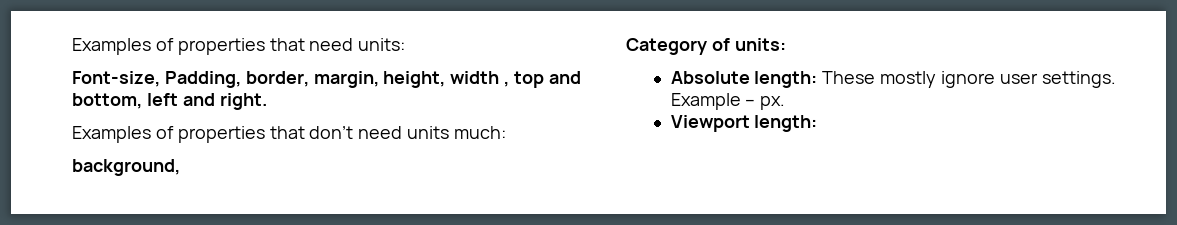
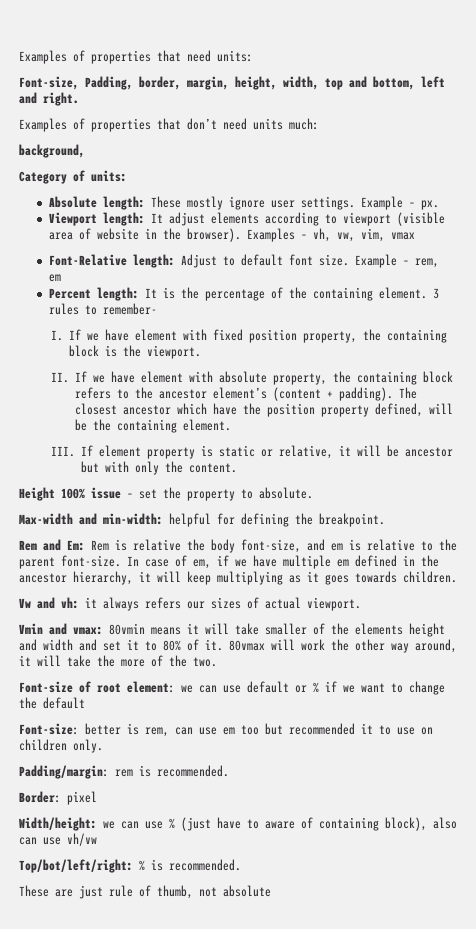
- Font-size, Padding, border, margin, height, width , top and bottom, left and right.
+ Font-size, Padding, border, margin, height, width, top and bottom, left and right.
- Viewport length:
+ Viewport length: It adjust elements according to viewport (visible area of website in the browser). Examples – vh, vw, vim, vmax
+ Font-Relative length: Adjust to default font size. Example – rem, em
+ Percent length: It is the percentage of the containing element. 3 rules to remember-
+ I. If we have element with fixed position property, the containing block is the viewport.
+ II. If we have element with absolute property, the containing block refers to the ancestor element’s (content + padding). The closest ancestor which have the position property defined, will be the containing element.
+ III. If element property is static or relative, it will be ancestor but with only the content.
+ Height 100% issue – set the property to absolute.
+ Max-width and min-width: helpful for defining the breakpoint.
+ Rem and Em: Rem is relative the body font-size, and em is relative to the parent font-size. In case of em, if we have multiple em defined in the ancestor hierarchy, it will keep multiplying as it goes towards children.
+ Vw and vh: it always refers our sizes of actual viewport.
+ Vmin and vmax: 80vmin means it will take smaller of the elements height and width and set it to 80% of it. 80vmax will work the other way around, it will take the more of the two.
+ Font-size of root element: we can use default or % if we want to change the default
+ Font-size: better is rem, can use em too but recommended it to use on children only.
+ Padding/margin: rem is recommended.
+ Border: pixel
+ Width/height: we can use % (just have to aware of containing block), also can use vh/vw
+ Top/bot/left/right: % is recommended.
+ These are just rule of thumb, not absolute

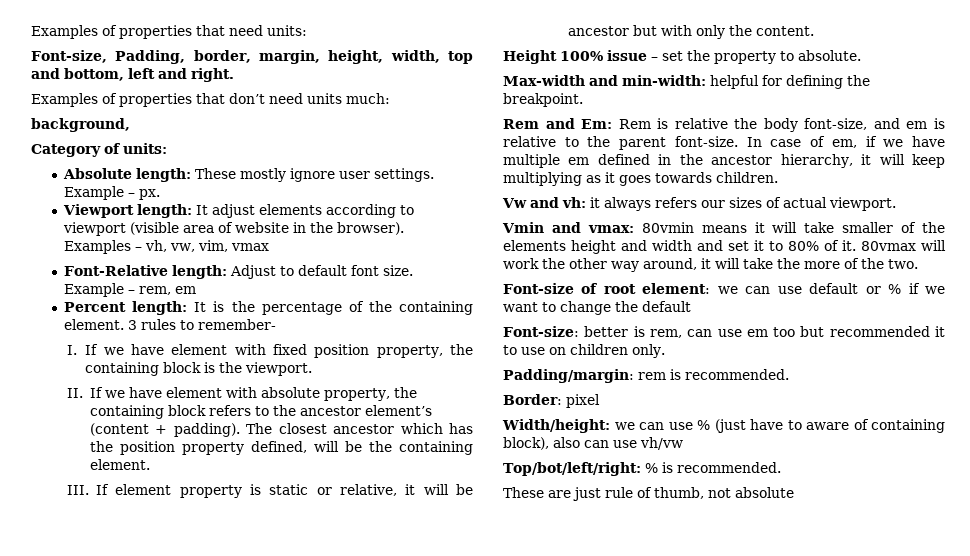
- The closest ancestor which have the position property defined, will be the containing element.
+ The closest ancestor which has the position property defined, will be the containing element.

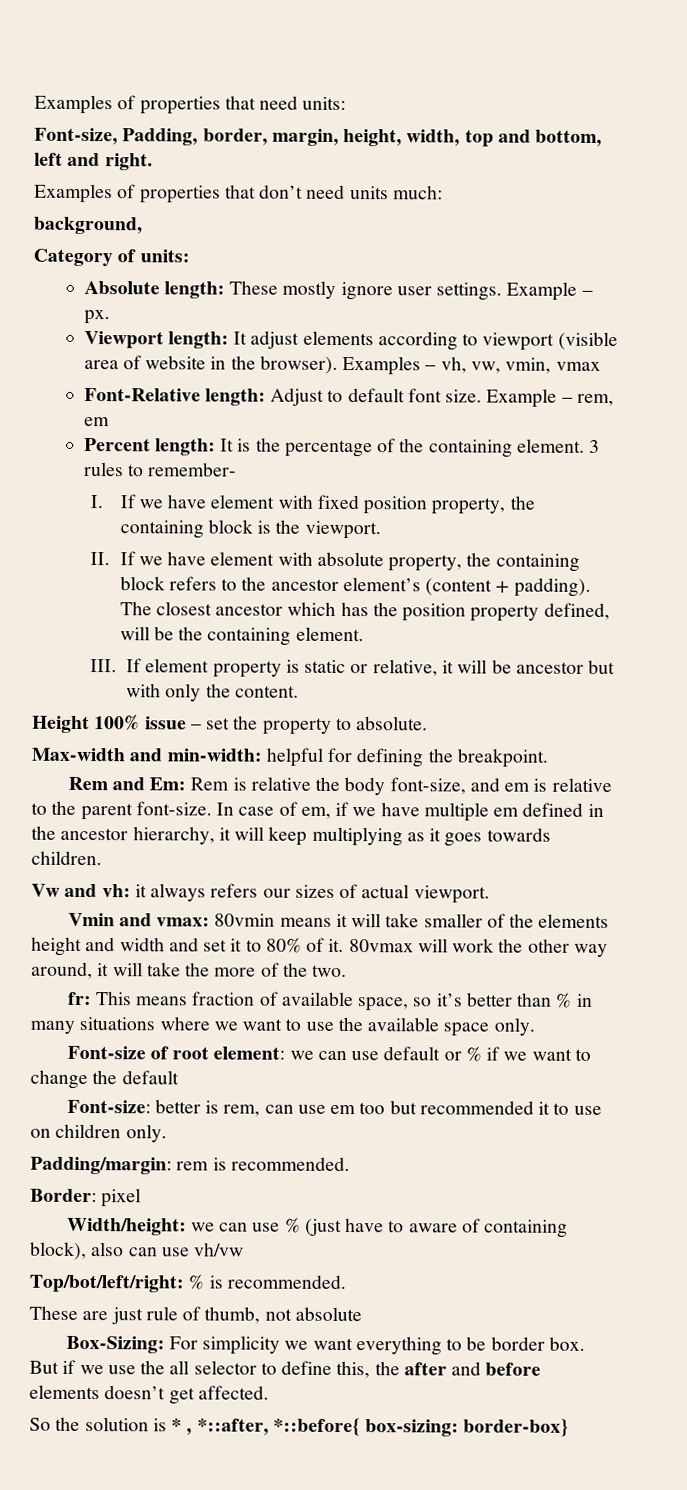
- Examples – vh, vw, vim, vmax
+ Examples – vh, vw, vmin, vmax
+ fr: This means fraction of available space, so it’s better than % in many situations where we want to use the available space only.
+ Box-Sizing: For simplicity we want everything to be border box. But if we use the all selector to define this, the after and before elements doesn’t get affected.
+ So the solution is * , *::after, *::before{ box-sizing: border-box}

